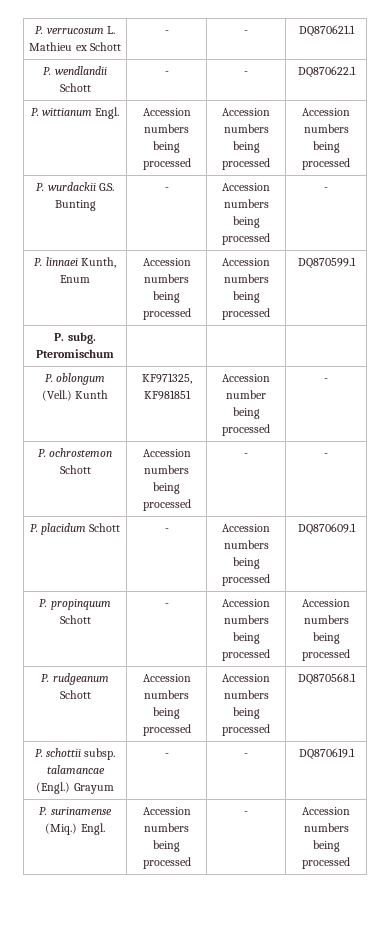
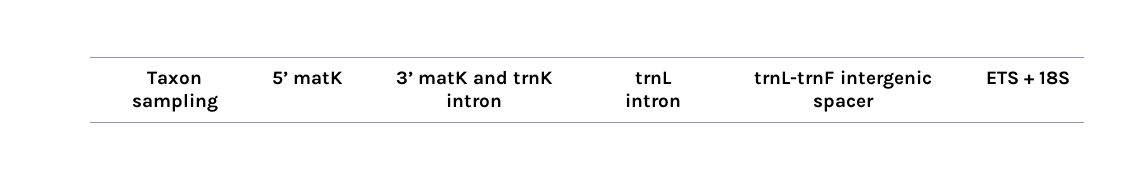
- P. verrucosum L. Mathieu ex Schott | - | - | DQ870621.1
- P. wendlandii Schott | - | - | DQ870622.1
- P. wittianum Engl. | Accession numbers being processed | Accession numbers being processed | Accession numbers being processed
- P. wurdackii G.S. Bunting | - | Accession numbers being processed | -
- P. linnaei Kunth, Enum | Accession numbers being processed | Accession numbers being processed | DQ870599.1
- P. subg. Pteromischum | | |
- P. oblongum (Vell.) Kunth | KF971325, KF981851 | Accession number being processed | -
- P. ochrostemon Schott | Accession numbers being processed | - | -
- P. placidum Schott | - | Accession numbers being processed | DQ870609.1
- P. propinquum Schott | - | Accession numbers being processed | Accession numbers being processed
- P. rudgeanum Schott | Accession numbers being processed | Accession numbers being processed | DQ870568.1
- P. schottii subsp. talamancae (Engl.) Grayum | - | - | DQ870619.1
- P. surinamense (Miq.) Engl. | Accession numbers being processed | - | Accession numbers being processed
+ Taxon sampling | 5’ matK | 3’ matK and trnK intron | trnL intron | trnL-trnF intergenic spacer | ETS + 18S

